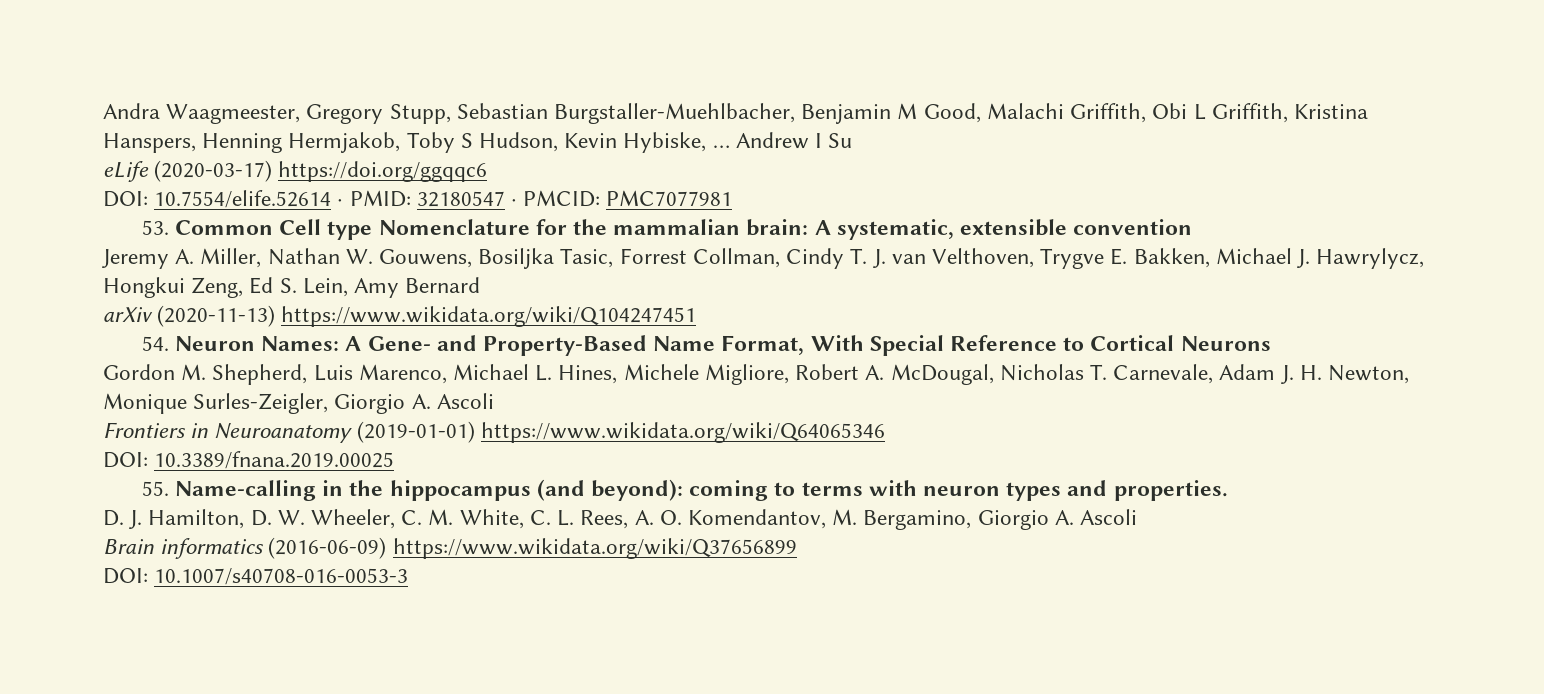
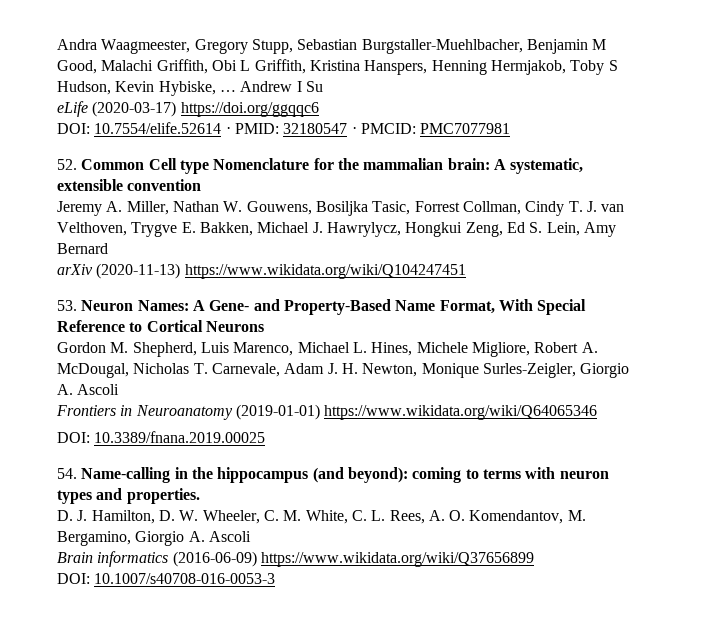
- 53. Common Cell type Nomenclature for the mammalian brain: A systematic, extensible convention
+ 52. Common Cell type Nomenclature for the mammalian brain: A systematic, extensible convention
- 54. Neuron Names: A Gene- and Property-Based Name Format, With Special Reference to Cortical Neurons
+ 53. Neuron Names: A Gene- and Property-Based Name Format, With Special Reference to Cortical Neurons
- 55. Name-calling in the hippocampus (and beyond): coming to terms with neuron types and properties.
+ 54. Name-calling in the hippocampus (and beyond): coming to terms with neuron types and properties.

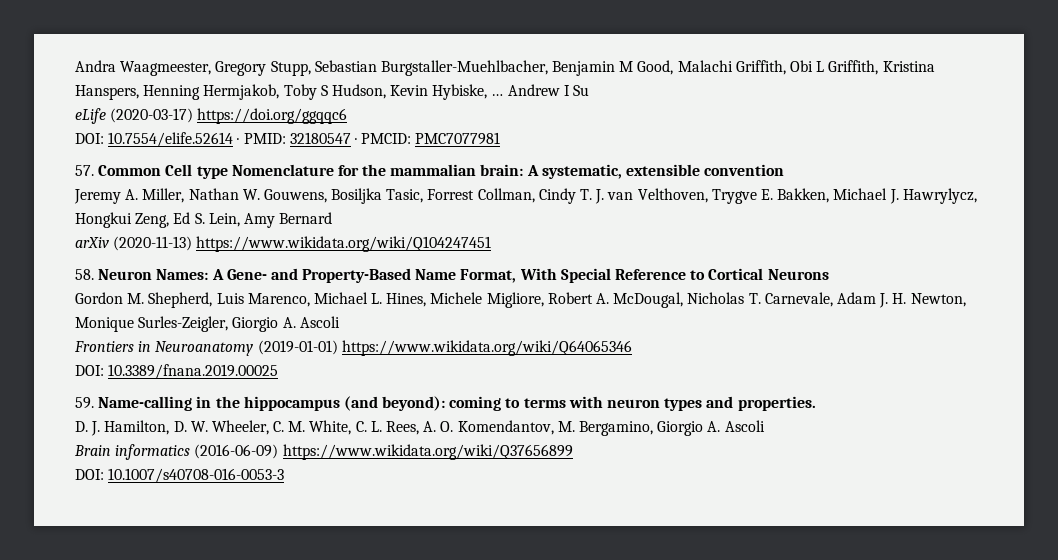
- 52. Common Cell type Nomenclature for the mammalian brain: A systematic, extensible convention
+ 57. Common Cell type Nomenclature for the mammalian brain: A systematic, extensible convention
- 53. Neuron Names: A Gene- and Property-Based Name Format, With Special Reference to Cortical Neurons
+ 58. Neuron Names: A Gene- and Property-Based Name Format, With Special Reference to Cortical Neurons
- 54. Name-calling in the hippocampus (and beyond): coming to terms with neuron types and properties.
+ 59. Name-calling in the hippocampus (and beyond): coming to terms with neuron types and properties.

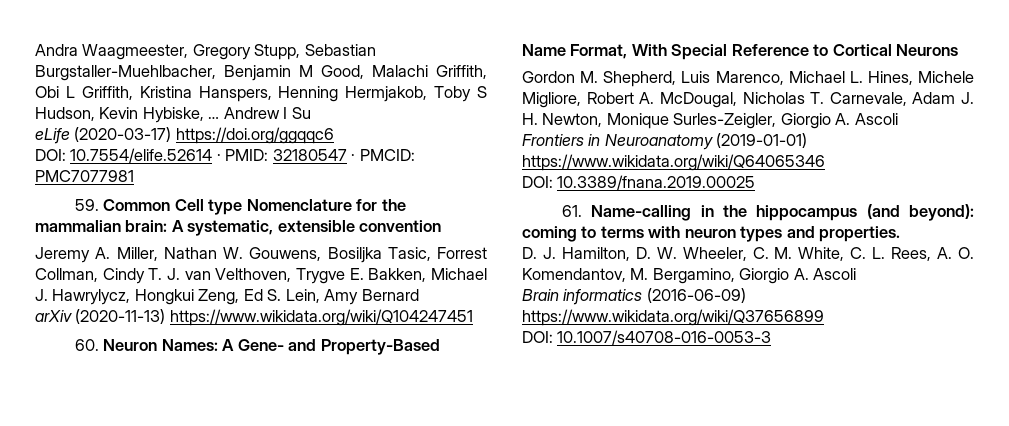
- 57. Common Cell type Nomenclature for the mammalian brain: A systematic, extensible convention
+ 59. Common Cell type Nomenclature for the mammalian brain: A systematic, extensible convention
- 58. Neuron Names: A Gene- and Property-Based Name Format, With Special Reference to Cortical Neurons
+ 60. Neuron Names: A Gene- and Property-Based Name Format, With Special Reference to Cortical Neurons
- 59. Name-calling in the hippocampus (and beyond): coming to terms with neuron types and properties.
+ 61. Name-calling in the hippocampus (and beyond): coming to terms with neuron types and properties.

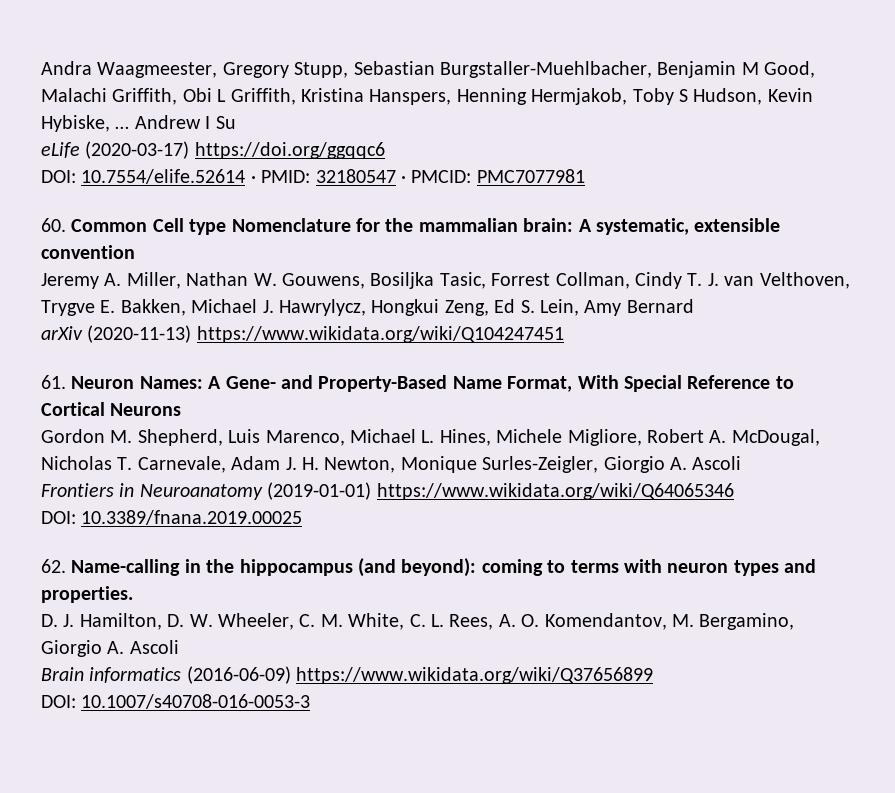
- 59. Common Cell type Nomenclature for the mammalian brain: A systematic, extensible convention
+ 60. Common Cell type Nomenclature for the mammalian brain: A systematic, extensible convention
- 60. Neuron Names: A Gene- and Property-Based Name Format, With Special Reference to Cortical Neurons
+ 61. Neuron Names: A Gene- and Property-Based Name Format, With Special Reference to Cortical Neurons
- 61. Name-calling in the hippocampus (and beyond): coming to terms with neuron types and properties.
+ 62. Name-calling in the hippocampus (and beyond): coming to terms with neuron types and properties.

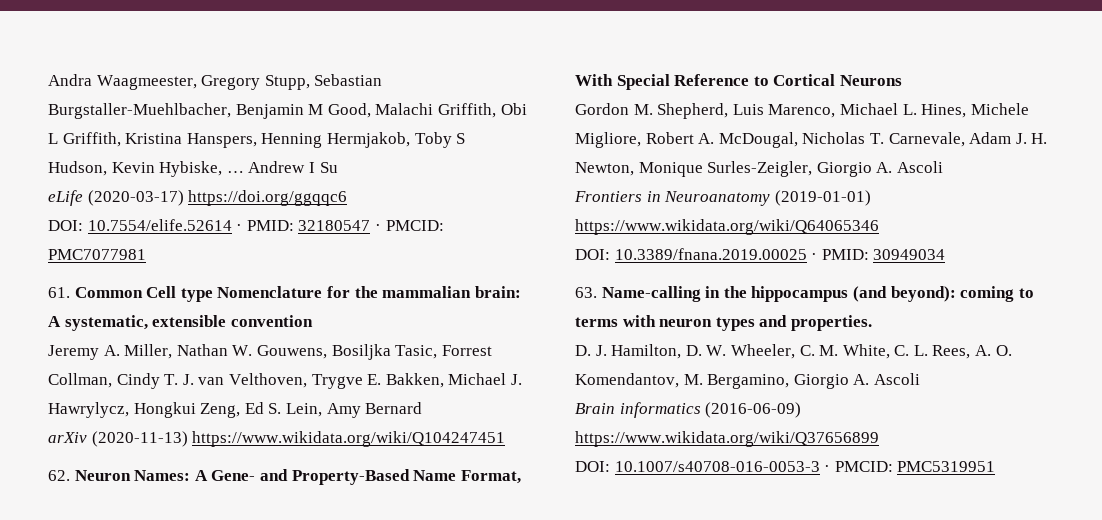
- 60. Common Cell type Nomenclature for the mammalian brain: A systematic, extensible convention
+ 61. Common Cell type Nomenclature for the mammalian brain: A systematic, extensible convention
- 61. Neuron Names: A Gene- and Property-Based Name Format, With Special Reference to Cortical Neurons
+ 62. Neuron Names: A Gene- and Property-Based Name Format, With Special Reference to Cortical Neurons
- DOI: 10.3389/fnana.2019.00025
- 62. Name-calling in the hippocampus (and beyond): coming to terms with neuron types and properties.
+ DOI: 10.3389/fnana.2019.00025 · PMID: 30949034
+ 63. Name-calling in the hippocampus (and beyond): coming to terms with neuron types and properties.
- DOI: 10.1007/s40708-016-0053-3
+ DOI: 10.1007/s40708-016-0053-3 · PMCID: PMC5319951

